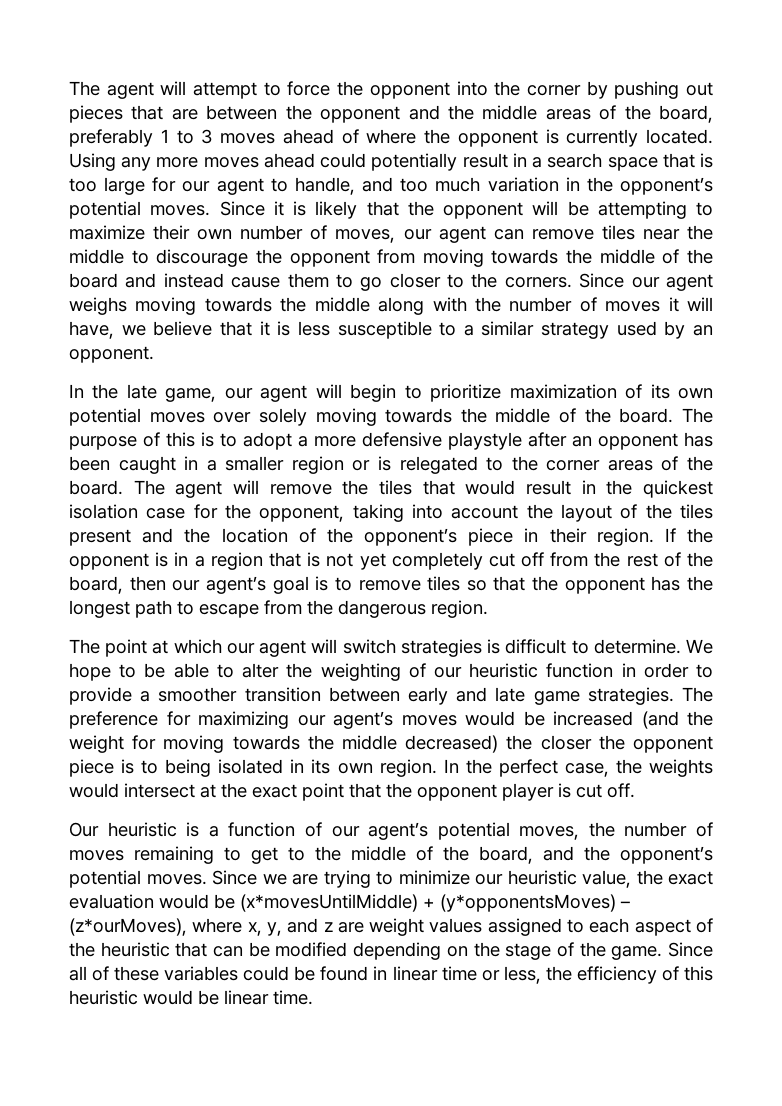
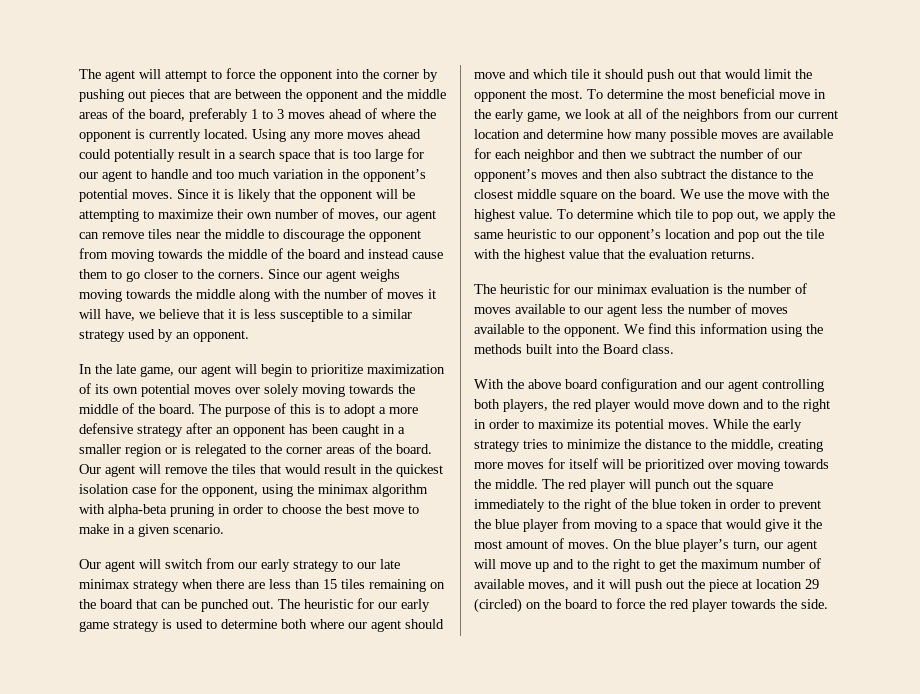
- Using any more moves ahead could potentially result in a search space that is too large for our agent to handle, and too much variation in the opponent’s potential moves.
+ Using any more moves ahead could potentially result in a search space that is too large for our agent to handle and too much variation in the opponent’s potential moves.
- The purpose of this is to adopt a more defensive playstyle after an opponent has been caught in a smaller region or is relegated to the corner areas of the board.
+ The purpose of this is to adopt a more defensive strategy after an opponent has been caught in a smaller region or is relegated to the corner areas of the board.
- The agent will remove the tiles that would result in the quickest isolation case for the opponent, taking into account the layout of the tiles present and the location of the opponent’s piece in their region. If the opponent is in a region that is not yet completely cut off from the rest of the board, then our agent’s goal is to remove tiles so that the opponent has the longest path to escape from the dangerous region.
- The point at which our agent will switch strategies is difficult to determine. We hope to be able to alter the weighting of our heuristic function in order to provide a smoother transition between early and late game strategies. The preference for maximizing our agent’s moves would be increased (and the weight for moving towards the middle decreased) the closer the opponent piece is to being isolated in its own region. In the perfect case, the weights would intersect at the exact point that the opponent player is cut off.
- Our heuristic is a function of our agent’s potential moves, the number of moves remaining to get to the middle of the board, and the opponent’s potential moves. Since we are trying to minimize our heuristic value, the exact evaluation would be (x*movesUntilMiddle) + (y*opponentsMoves) – (z*ourMoves), where x, y, and z are weight values assigned to each aspect of the heuristic that can be modified depending on the stage of the game. Since all of these variables could be found in linear time or less, the efficiency of this heuristic would be linear time.
+ Our agent will remove the tiles that would result in the quickest isolation case for the opponent, using the minimax algorithm with alpha-beta pruning in order to choose the best move to make in a given scenario.
+ Our agent will switch from our early strategy to our late minimax strategy when there are less than 15 tiles remaining on the board that can be punched out. The heuristic for our early game strategy is used to determine both where our agent should move and which tile it should push out that would limit the opponent the most. To determine the most beneficial move in the early game, we look at all of the neighbors from our current location and determine how many possible moves are available for each neighbor and then we subtract the number of our opponent’s moves and then also subtract the distance to the closest middle square on the board. We use the move with the highest value. To determine which tile to pop out, we apply the same heuristic to our opponent’s location and pop out the tile with the highest value that the evaluation returns.
+ The heuristic for our minimax evaluation is the number of moves available to our agent less the number of moves available to the opponent. We find this information using the methods built into the Board class.
+ With the above board configuration and our agent controlling both players, the red player would move down and to the right in order to maximize its potential moves. While the early strategy tries to minimize the distance to the middle, creating more moves for itself will be prioritized over moving towards the middle. The red player will punch out the square immediately to the right of the blue token in order to prevent the blue player from moving to a space that would give it the most amount of moves. On the blue player’s turn, our agent will move up and to the right to get the maximum number of available moves, and it will push out the piece at location 29 (circled) on the board to force the red player towards the side.

